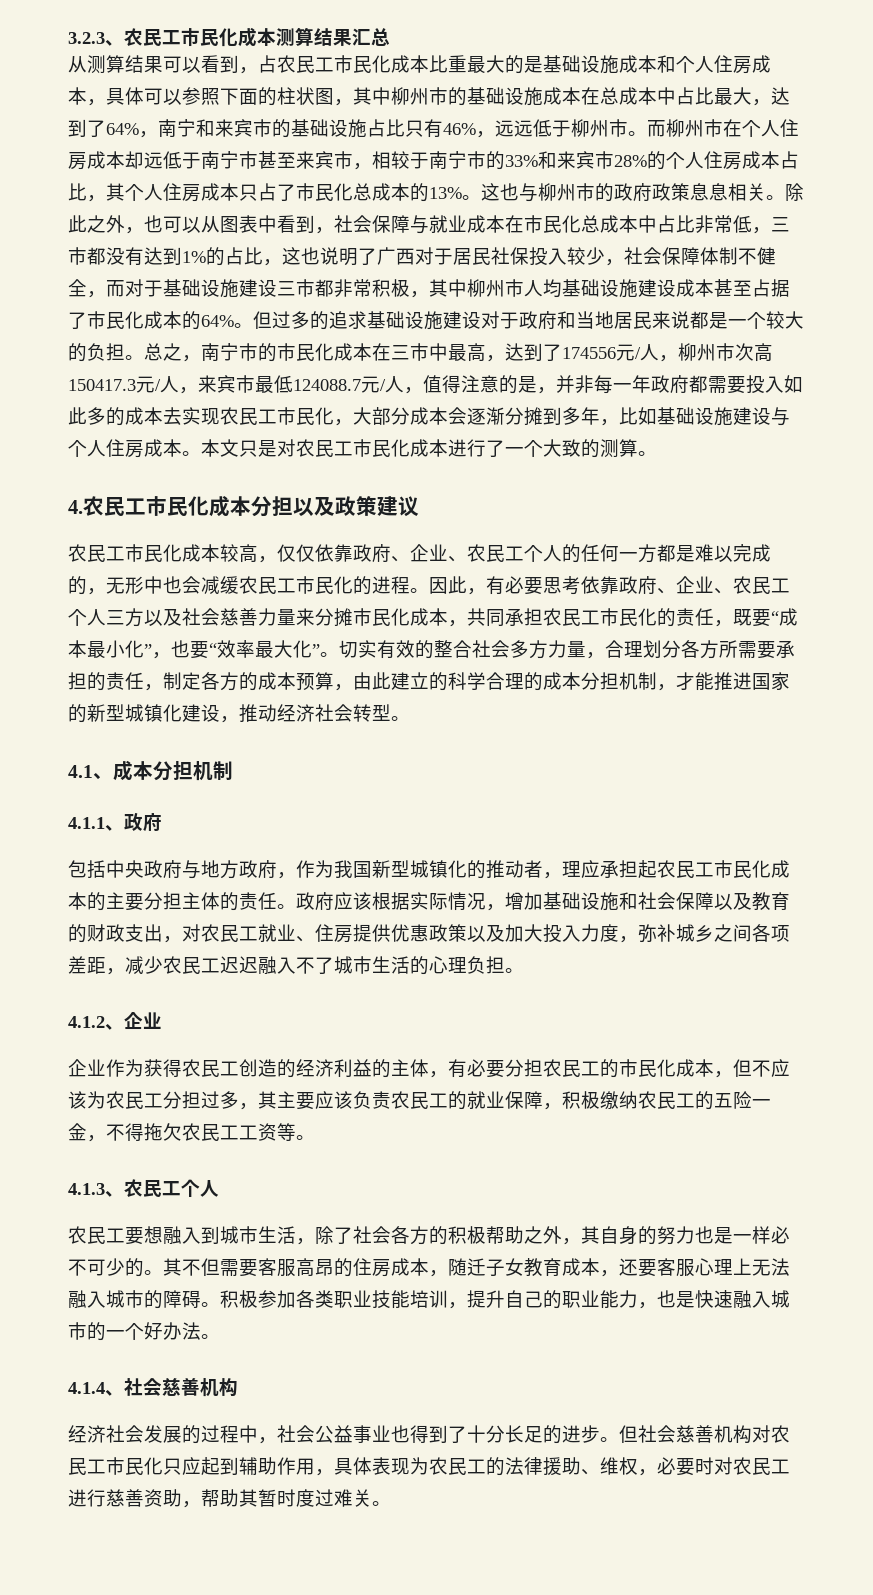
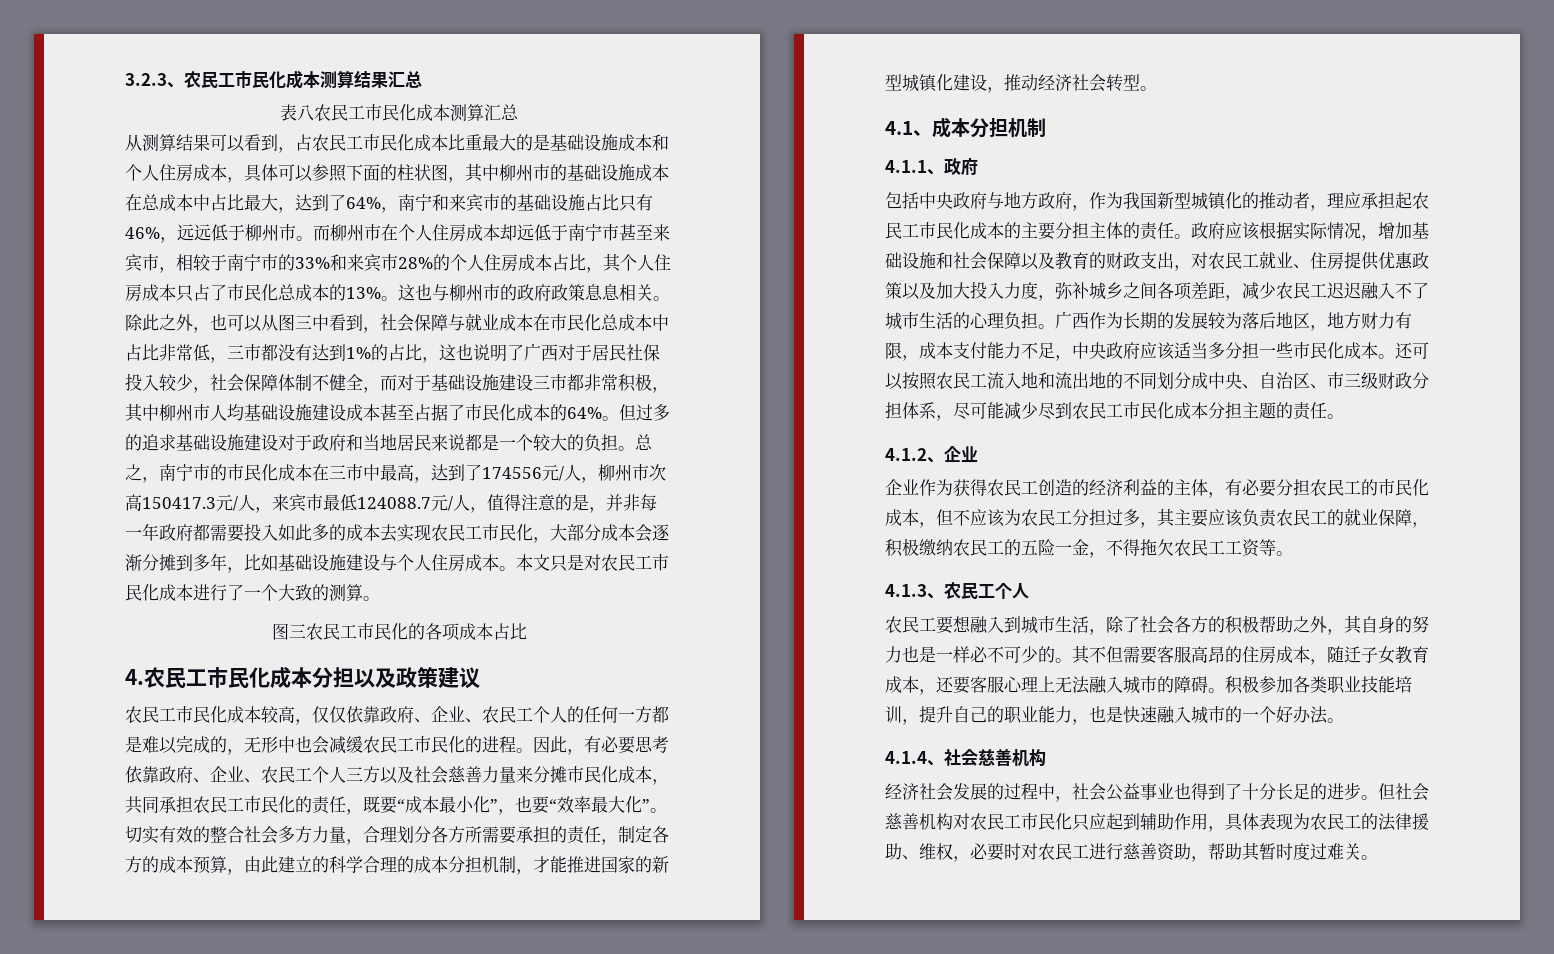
+ 表八农民工市民化成本测算汇总
- 除此之外，也可以从图表中看到，社会保障与就业成本在市民化总成本中占比非常低，三市都没有达到1%的占比，这也说明了广西对于居民社保投入较少，社会保障体制不健全，而对于基础设施建设三市都非常积极，其中柳州市人均基础设施建设成本甚至占据了市民化成本的64%。
+ 除此之外，也可以从图三中看到，社会保障与就业成本在市民化总成本中占比非常低，三市都没有达到1%的占比，这也说明了广西对于居民社保投入较少，社会保障体制不健全，而对于基础设施建设三市都非常积极，其中柳州市人均基础设施建设成本甚至占据了市民化成本的64%。
+ 图三农民工市民化的各项成本占比
+ 广西作为长期的发展较为落后地区，地方财力有限，成本支付能力不足，中央政府应该适当多分担一些市民化成本。还可以按照农民工流入地和流出地的不同划分成中央、自治区、市三级财政分担体系，尽可能减少尽到农民工市民化成本分担主题的责任。

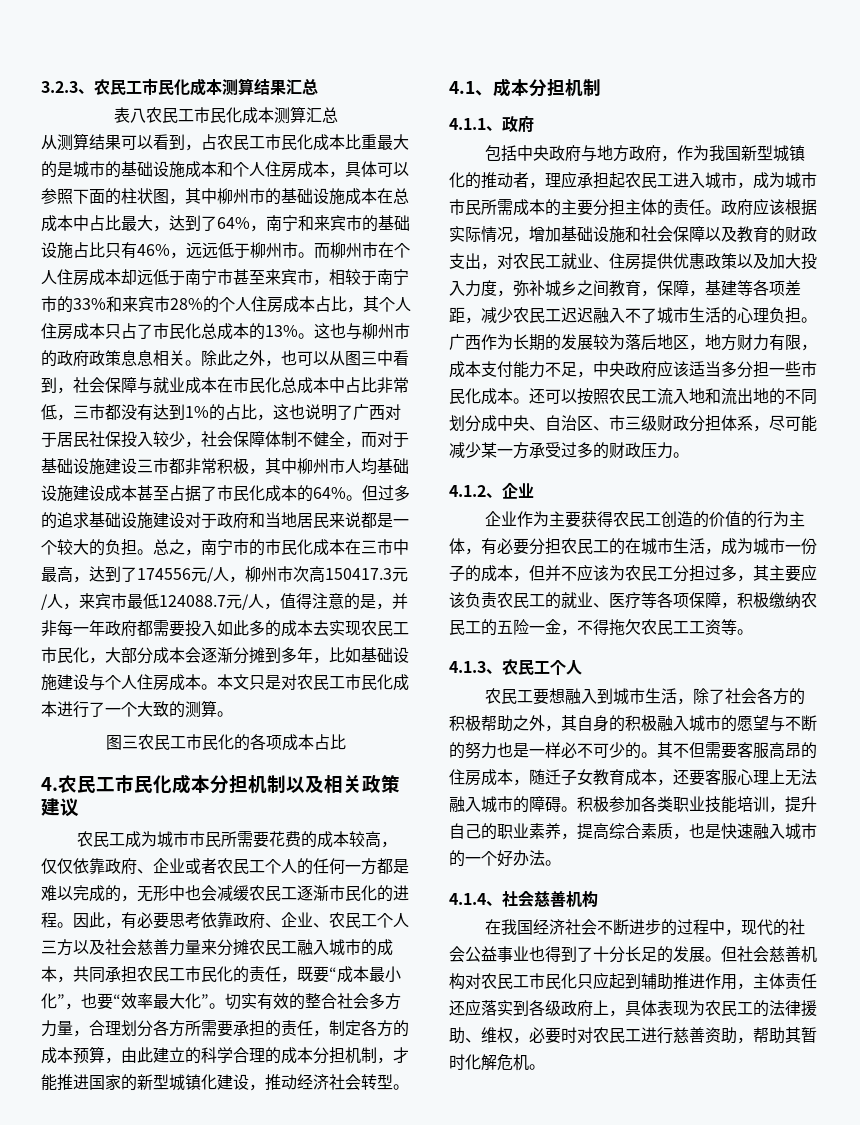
- 从测算结果可以看到，占农民工市民化成本比重最大的是基础设施成本和个人住房成本，具体可以参照下面的柱状图，其中柳州市的基础设施成本在总成本中占比最大，达到了64%，南宁和来宾市的基础设施占比只有46%，远远低于柳州市。
+ 从测算结果可以看到，占农民工市民化成本比重最大的是城市的基础设施成本和个人住房成本，具体可以参照下面的柱状图，其中柳州市的基础设施成本在总成本中占比最大，达到了64%，南宁和来宾市的基础设施占比只有46%，远远低于柳州市。
- 4.农民工市民化成本分担以及政策建议
+ 4.农民工市民化成本分担机制以及相关政策建议
- 农民工市民化成本较高，仅仅依靠政府、企业、农民工个人的任何一方都是难以完成的，无形中也会减缓农民工市民化的进程。
+ 农民工成为城市市民所需要花费的成本较高，仅仅依靠政府、企业或者农民工个人的任何一方都是难以完成的，无形中也会减缓农民工逐渐市民化的进程。
- 因此，有必要思考依靠政府、企业、农民工个人三方以及社会慈善力量来分摊市民化成本，共同承担农民工市民化的责任，既要“成本最小化”，也要“效率最大化”。
+ 因此，有必要思考依靠政府、企业、农民工个人三方以及社会慈善力量来分摊农民工融入城市的成本，共同承担农民工市民化的责任，既要“成本最小化”，也要“效率最大化”。
- 包括中央政府与地方政府，作为我国新型城镇化的推动者，理应承担起农民工市民化成本的主要分担主体的责任。
+ 包括中央政府与地方政府，作为我国新型城镇化的推动者，理应承担起农民工进入城市，成为城市市民所需成本的主要分担主体的责任。
- 政府应该根据实际情况，增加基础设施和社会保障以及教育的财政支出，对农民工就业、住房提供优惠政策以及加大投入力度，弥补城乡之间各项差距，减少农民工迟迟融入不了城市生活的心理负担。
+ 政府应该根据实际情况，增加基础设施和社会保障以及教育的财政支出，对农民工就业、住房提供优惠政策以及加大投入力度，弥补城乡之间教育，保障，基建等各项差距，减少农民工迟迟融入不了城市生活的心理负担。
- 还可以按照农民工流入地和流出地的不同划分成中央、自治区、市三级财政分担体系，尽可能减少尽到农民工市民化成本分担主题的责任。
+ 还可以按照农民工流入地和流出地的不同划分成中央、自治区、市三级财政分担体系，尽可能减少某一方承受过多的财政压力。
- 企业作为获得农民工创造的经济利益的主体，有必要分担农民工的市民化成本，但不应该为农民工分担过多，其主要应该负责农民工的就业保障，积极缴纳农民工的五险一金，不得拖欠农民工工资等。
+ 企业作为主要获得农民工创造的价值的行为主体，有必要分担农民工的在城市生活，成为城市一份子的成本，但并不应该为农民工分担过多，其主要应该负责农民工的就业、医疗等各项保障，积极缴纳农民工的五险一金，不得拖欠农民工工资等。
- 农民工要想融入到城市生活，除了社会各方的积极帮助之外，其自身的努力也是一样必不可少的。
+ 农民工要想融入到城市生活，除了社会各方的积极帮助之外，其自身的积极融入城市的愿望与不断的努力也是一样必不可少的。
- 积极参加各类职业技能培训，提升自己的职业能力，也是快速融入城市的一个好办法。
+ 积极参加各类职业技能培训，提升自己的职业素养，提高综合素质，也是快速融入城市的一个好办法。
- 经济社会发展的过程中，社会公益事业也得到了十分长足的进步。
+ 在我国经济社会不断进步的过程中，现代的社会公益事业也得到了十分长足的发展。
- 但社会慈善机构对农民工市民化只应起到辅助作用，具体表现为农民工的法律援助、维权，必要时对农民工进行慈善资助，帮助其暂时度过难关。
+ 但社会慈善机构对农民工市民化只应起到辅助推进作用，主体责任还应落实到各级政府上，具体表现为农民工的法律援助、维权，必要时对农民工进行慈善资助，帮助其暂时化解危机。

